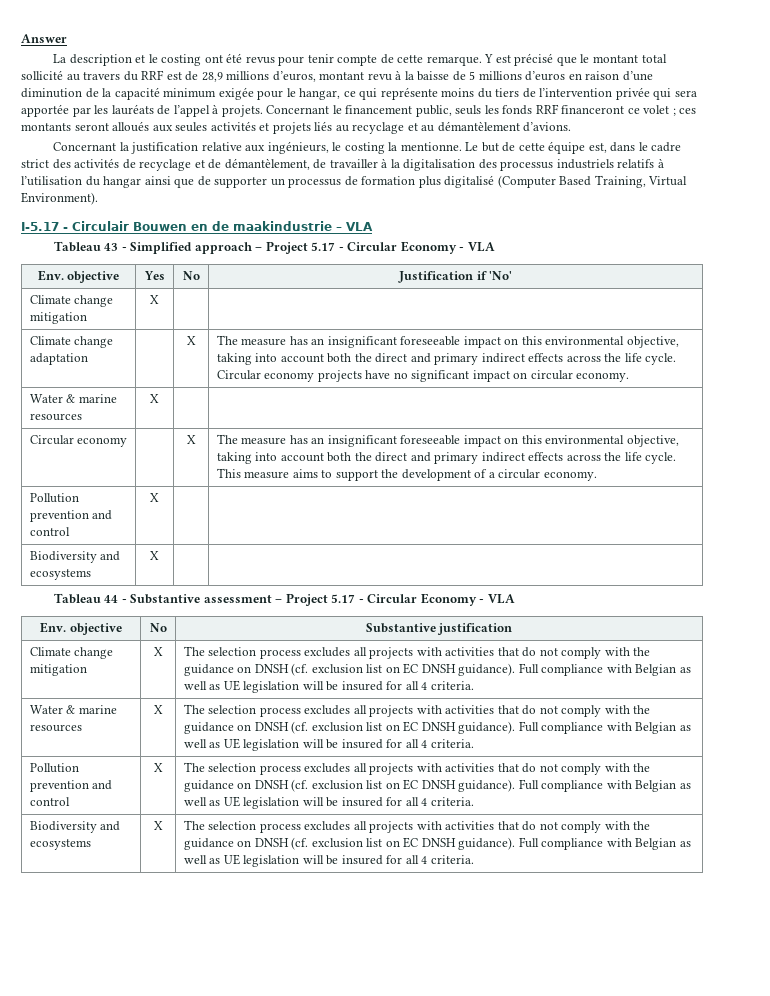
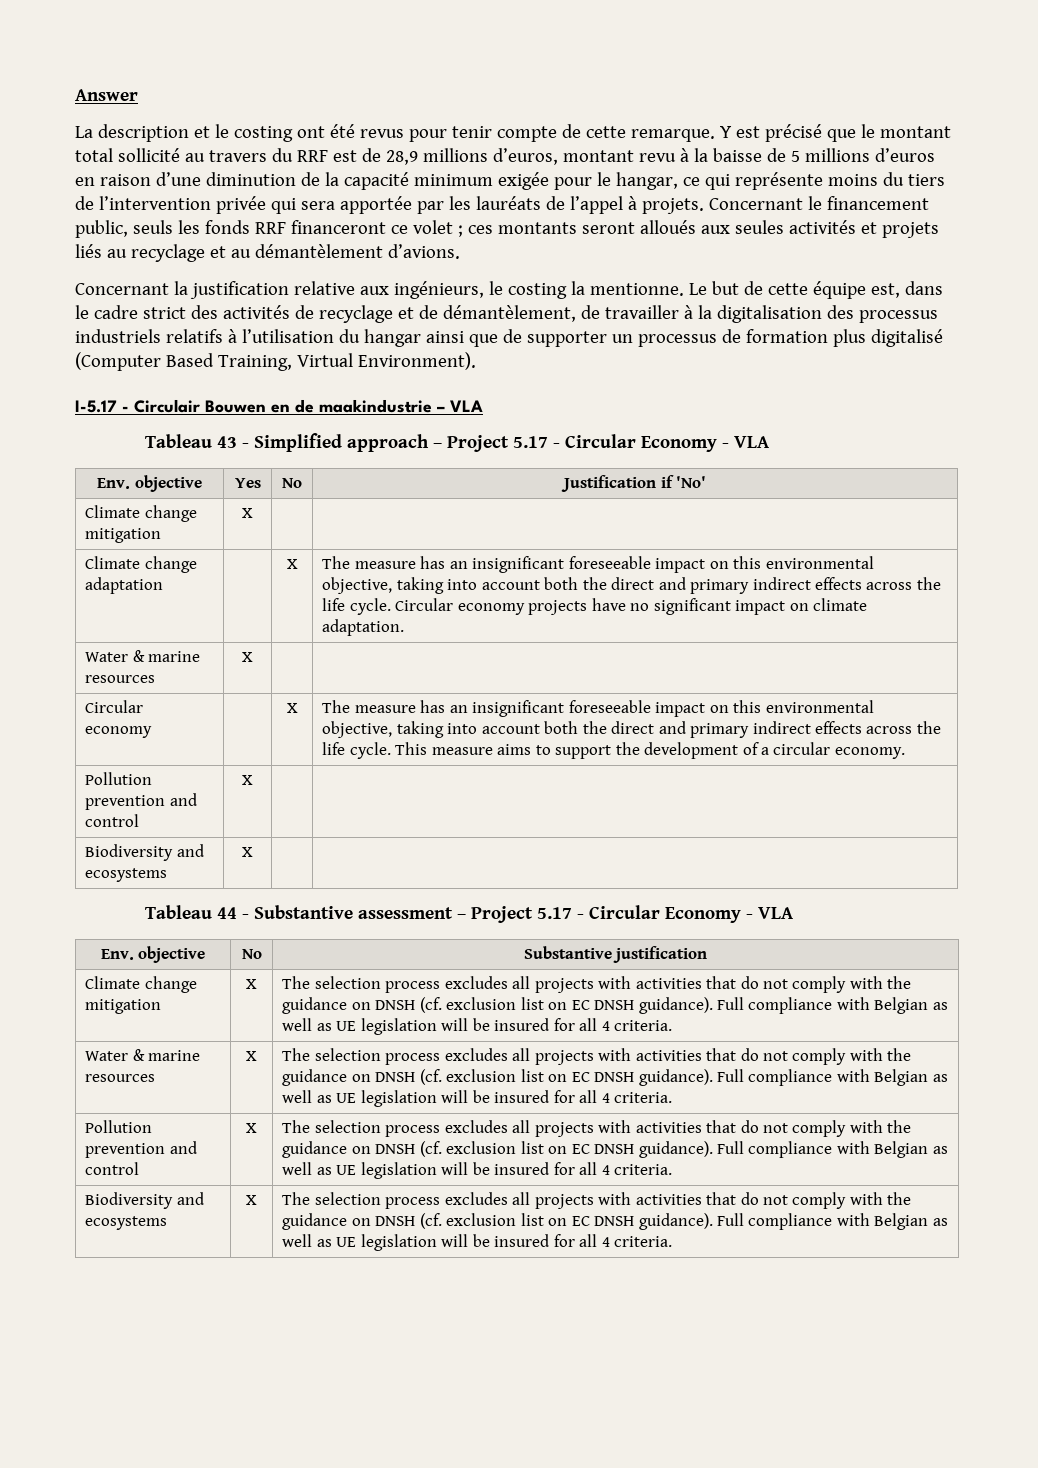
- Climate change adaptation | | X | The measure has an insignificant foreseeable impact on this environmental objective, taking into account both the direct and primary indirect effects across the life cycle. Circular economy projects have no significant impact on circular economy.
+ Climate change adaptation | | X | The measure has an insignificant foreseeable impact on this environmental objective, taking into account both the direct and primary indirect effects across the life cycle. Circular economy projects have no significant impact on climate adaptation.

